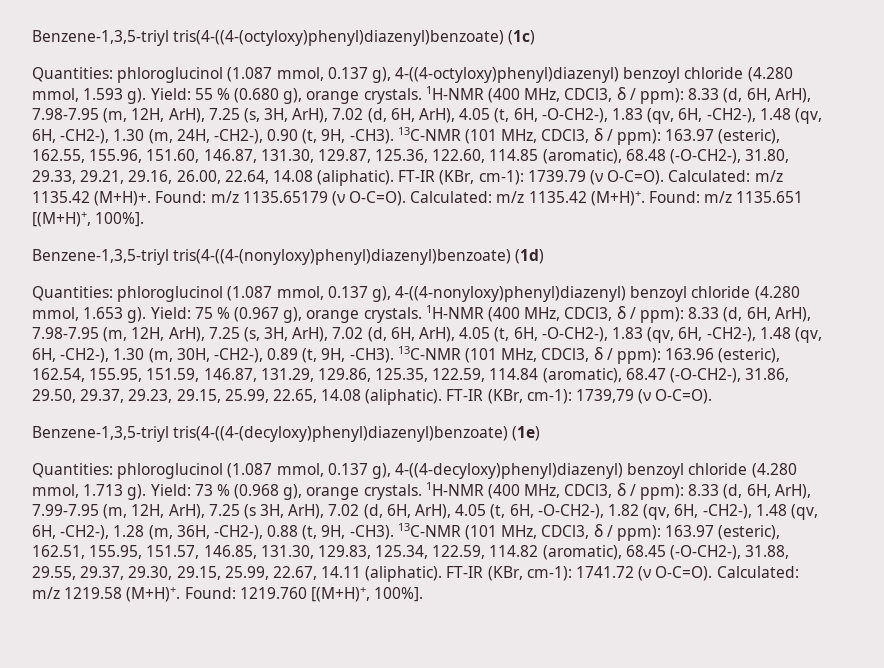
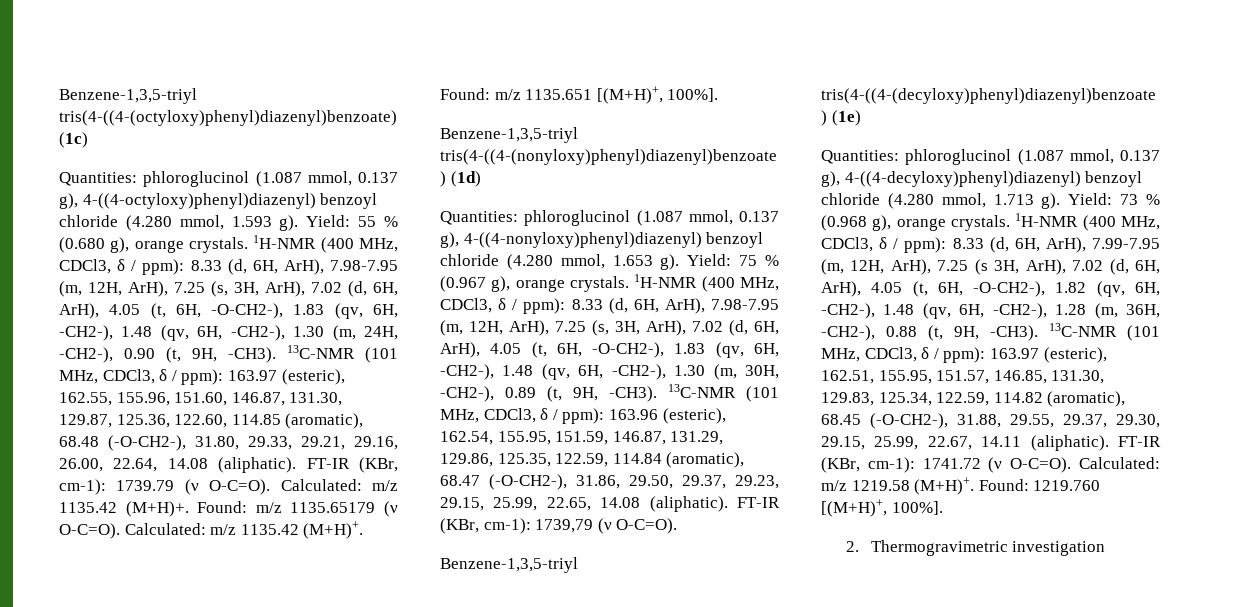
+ 2. Thermogravimetric investigation

